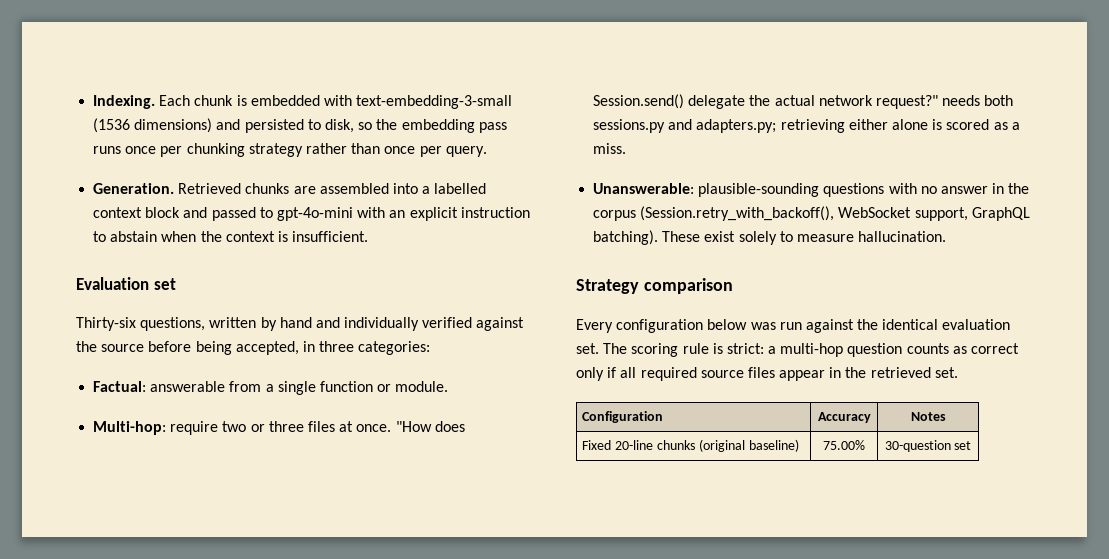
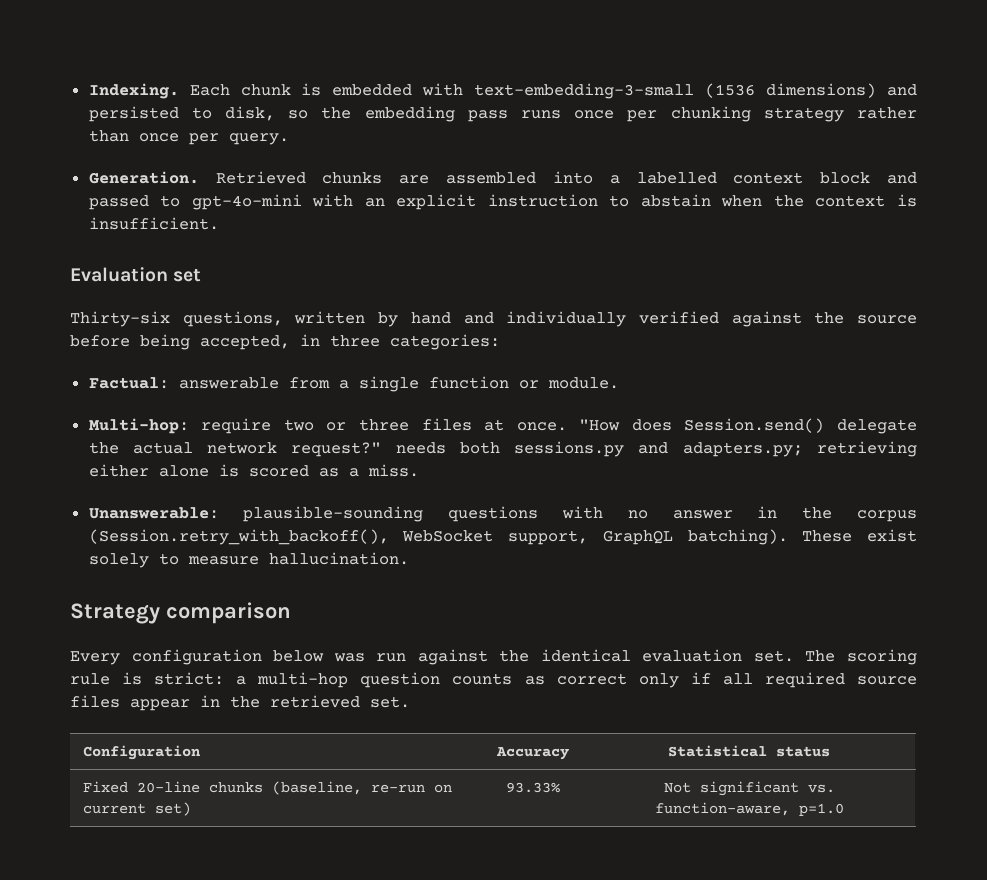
- Configuration | Accuracy | Notes
+ Configuration | Accuracy | Statistical status
- Fixed 20-line chunks (original baseline) | 75.00% | 30-question set
+ Fixed 20-line chunks (baseline, re-run on current set) | 93.33% | Not significant vs. function-aware, p=1.0

